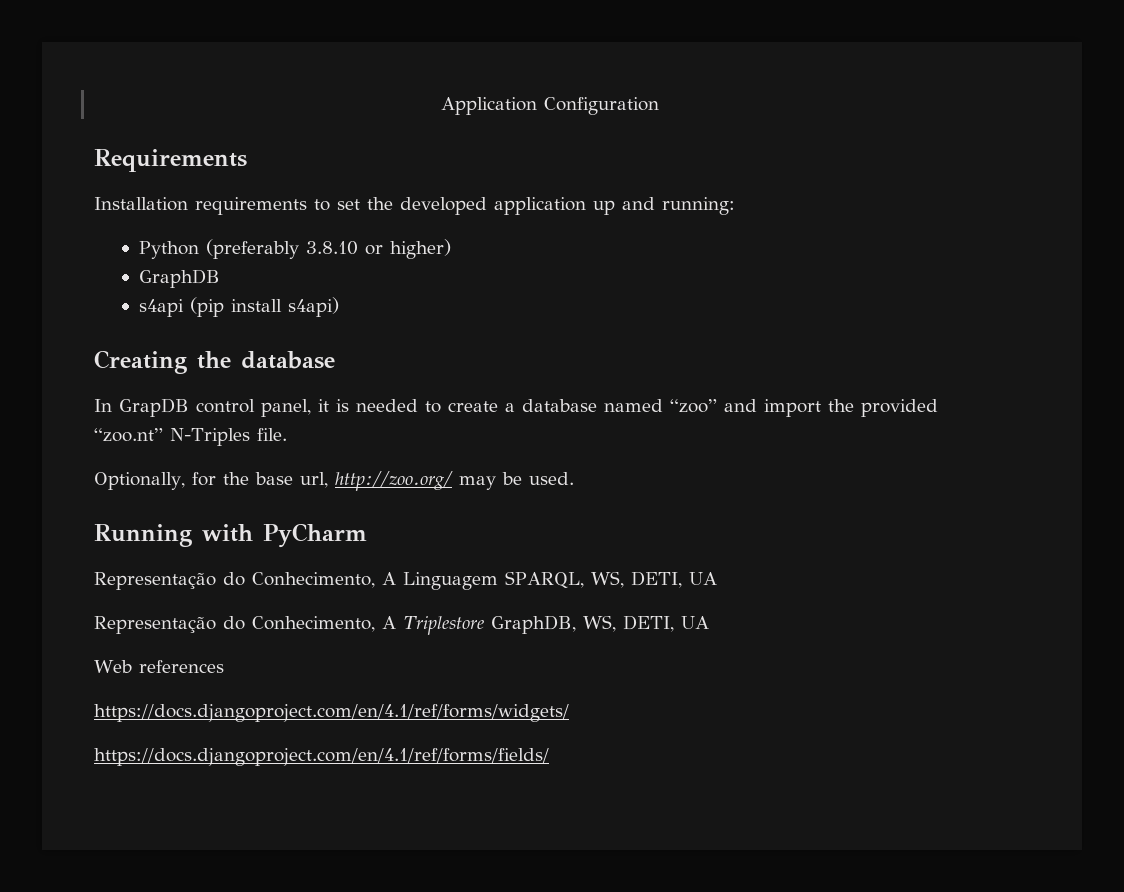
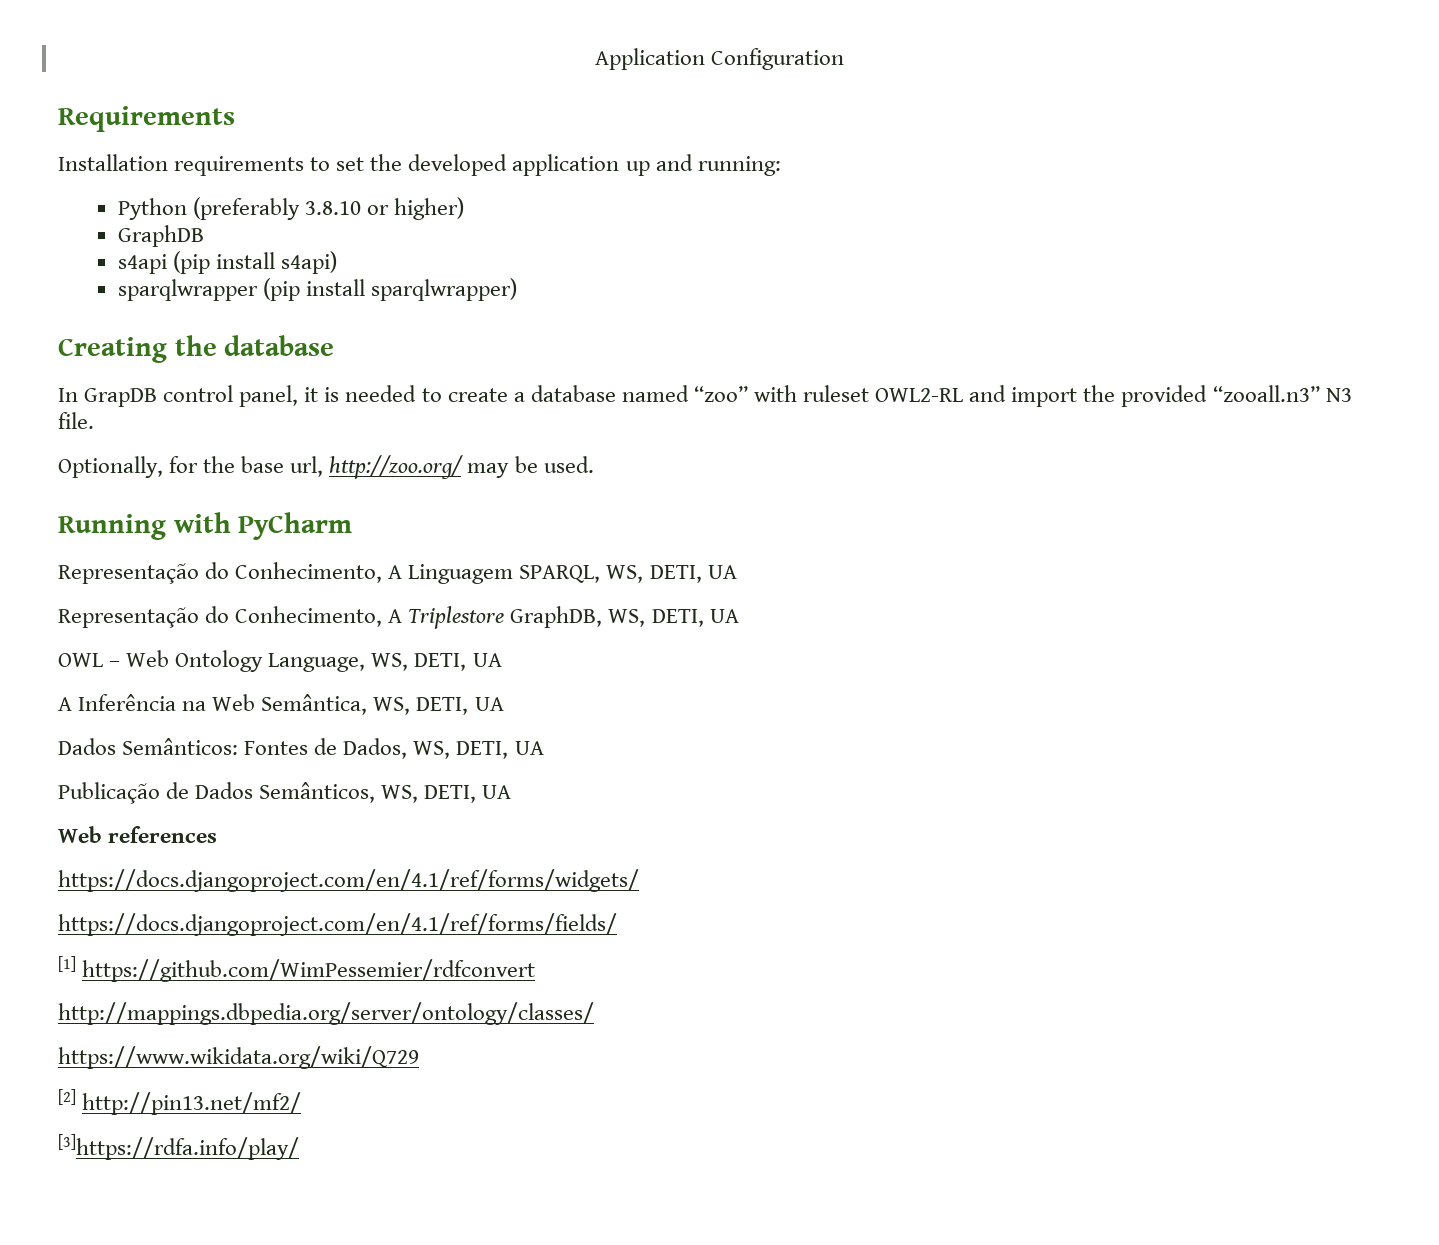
+ sparqlwrapper (pip install sparqlwrapper)
- In GrapDB control panel, it is needed to create a database named “zoo” and import the provided “zoo.nt” N-Triples file.
+ In GrapDB control panel, it is needed to create a database named “zoo” with ruleset OWL2-RL and import the provided “zooall.n3” N3 file.
+ OWL – Web Ontology Language, WS, DETI, UA
+ A Inferência na Web Semântica, WS, DETI, UA
+ Dados Semânticos: Fontes de Dados, WS, DETI, UA
+ Publicação de Dados Semânticos, WS, DETI, UA
  Web references
  https://docs.djangoproject.com/en/4.1/ref/forms/widgets/
  https://docs.djangoproject.com/en/4.1/ref/forms/fields/
+ [1] https://github.com/WimPessemier/rdfconvert
+ http://mappings.dbpedia.org/server/ontology/classes/
+ https://www.wikidata.org/wiki/Q729
+ [2] http://pin13.net/mf2/
+ [3]https://rdfa.info/play/

